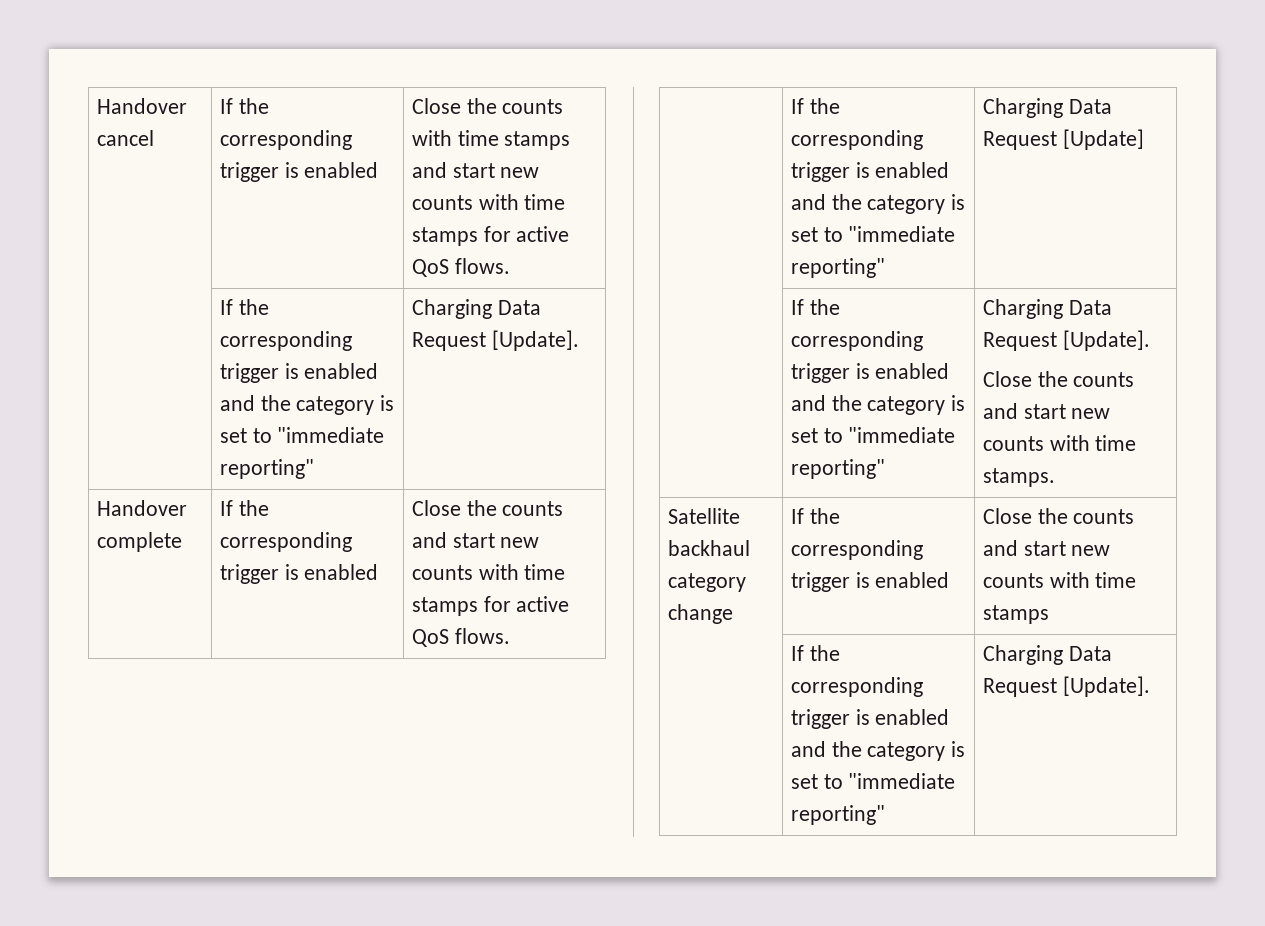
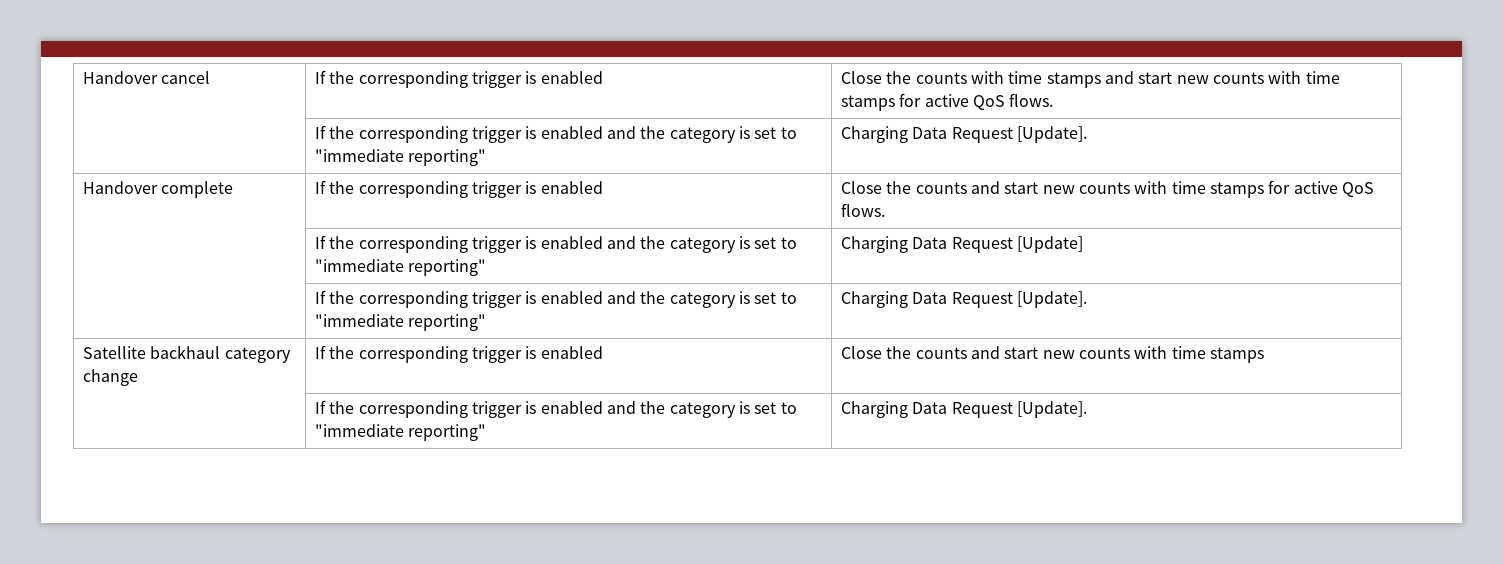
  | If the corresponding trigger is enabled and the category is set to "immediate reporting" | Charging Data Request [Update]
  | If the corresponding trigger is enabled and the category is set to "immediate reporting" | Charging Data Request [Update].
- Close the counts and start new counts with time stamps.

